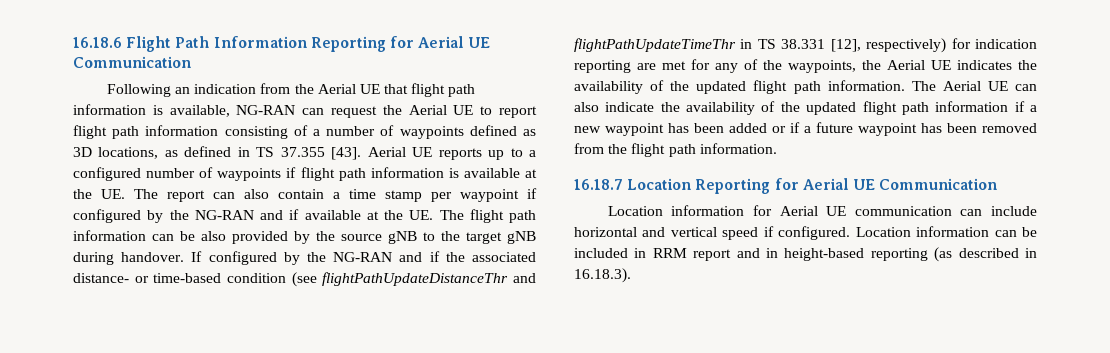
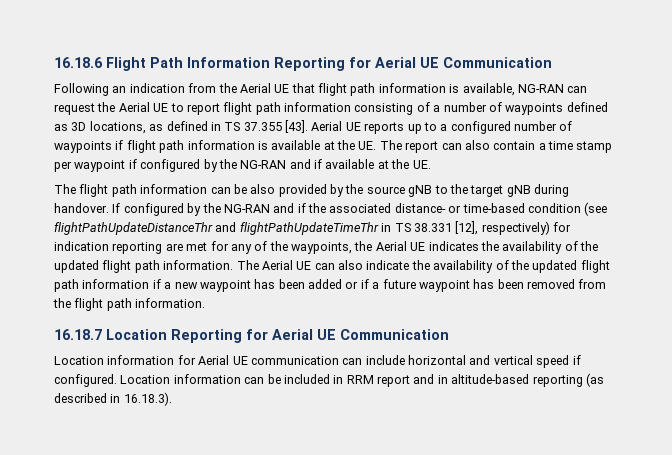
- Aerial UE reports up to a configured number of waypoints if flight path information is available at the UE. The report can also contain a time stamp per waypoint if configured by the NG-RAN and if available at the UE. The flight path information can be also provided by the source gNB to the target gNB during handover.
+ Aerial UE reports up to a configured number of waypoints if flight path information is available at the UE. The report can also contain a time stamp per waypoint if configured by the NG-RAN and if available at the UE.
+ The flight path information can be also provided by the source gNB to the target gNB during handover.
- Location information can be included in RRM report and in height-based reporting (as described in 16.18.3).
+ Location information can be included in RRM report and in altitude-based reporting (as described in 16.18.3).

